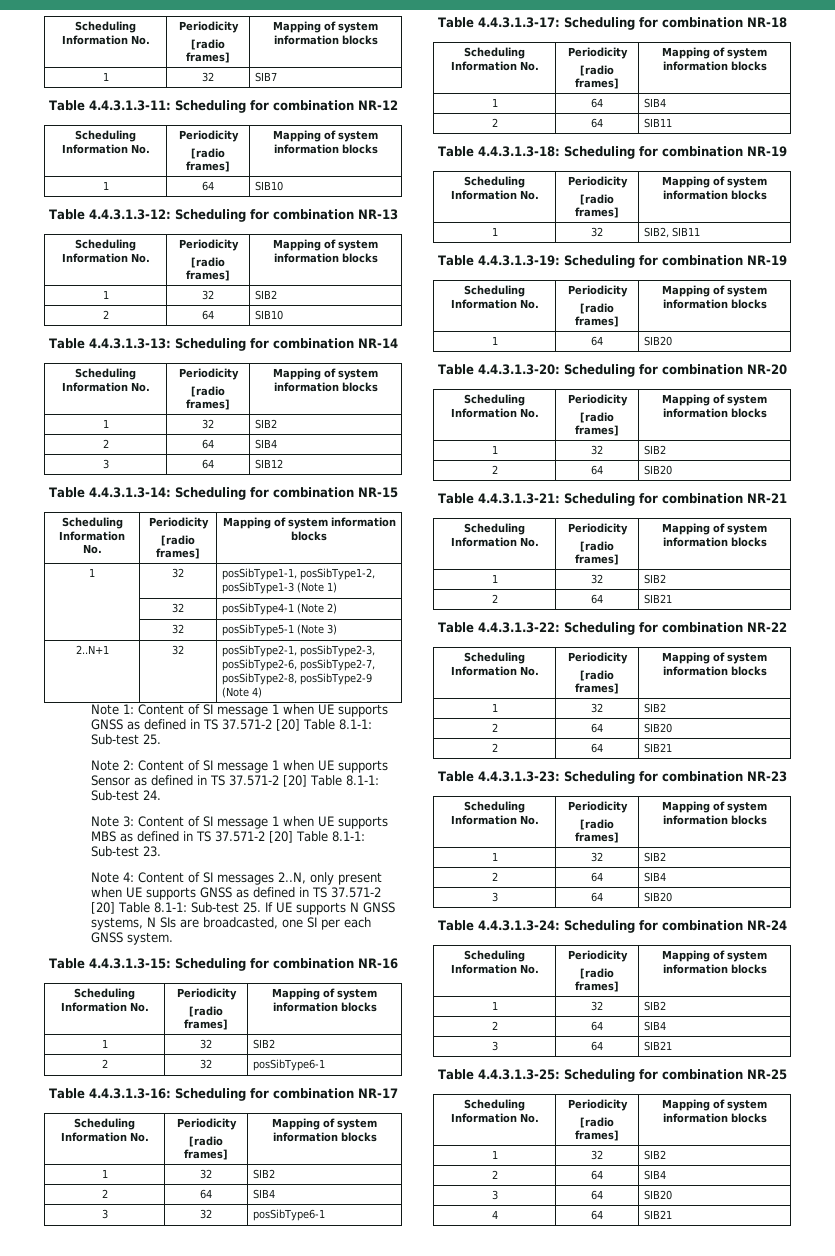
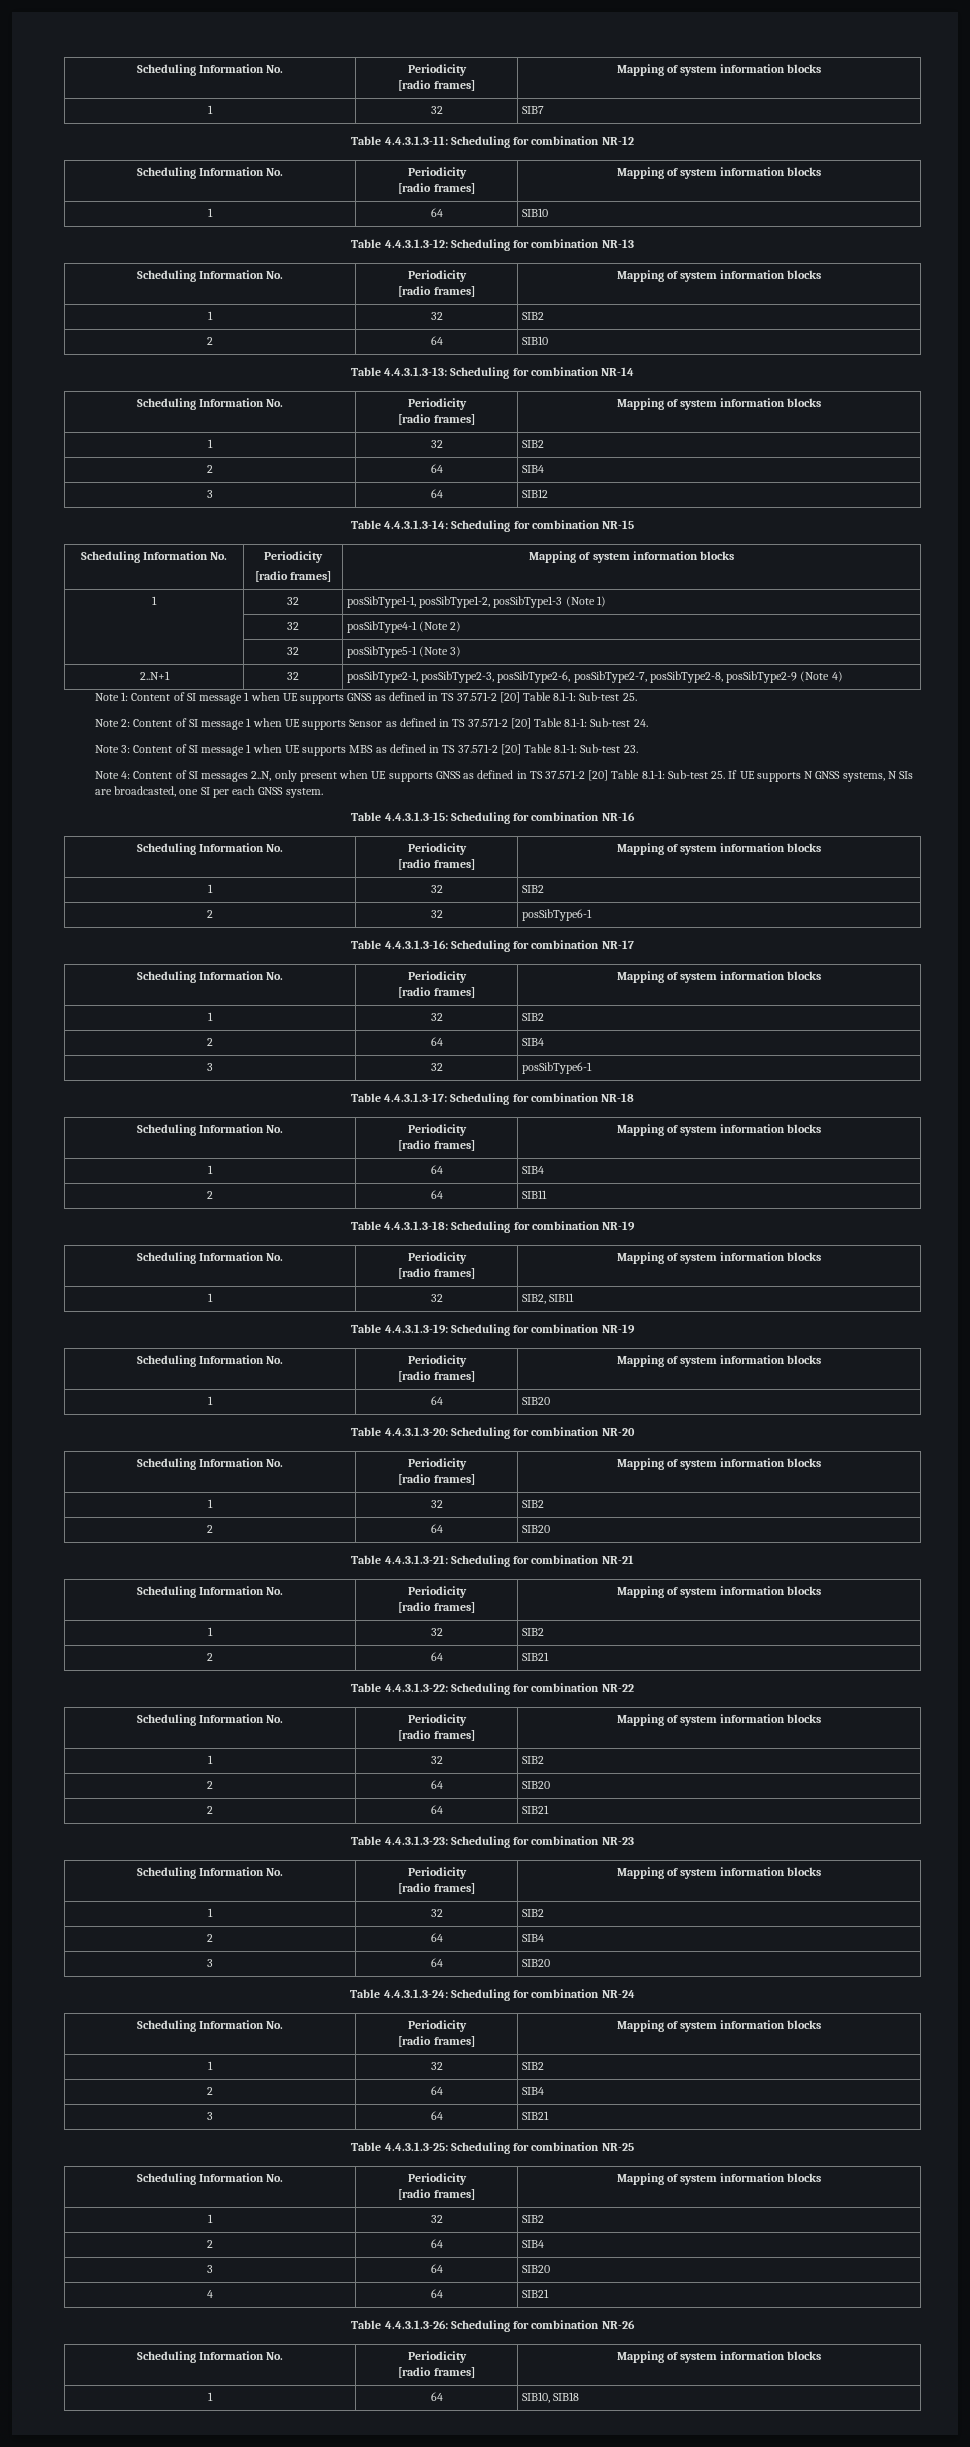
+ Table 4.4.3.1.3-26: Scheduling for combination NR-26
+ Scheduling Information No. | Periodicity
+ [radio frames] | Mapping of system information blocks
+ 1 | 64 | SIB10, SIB18

